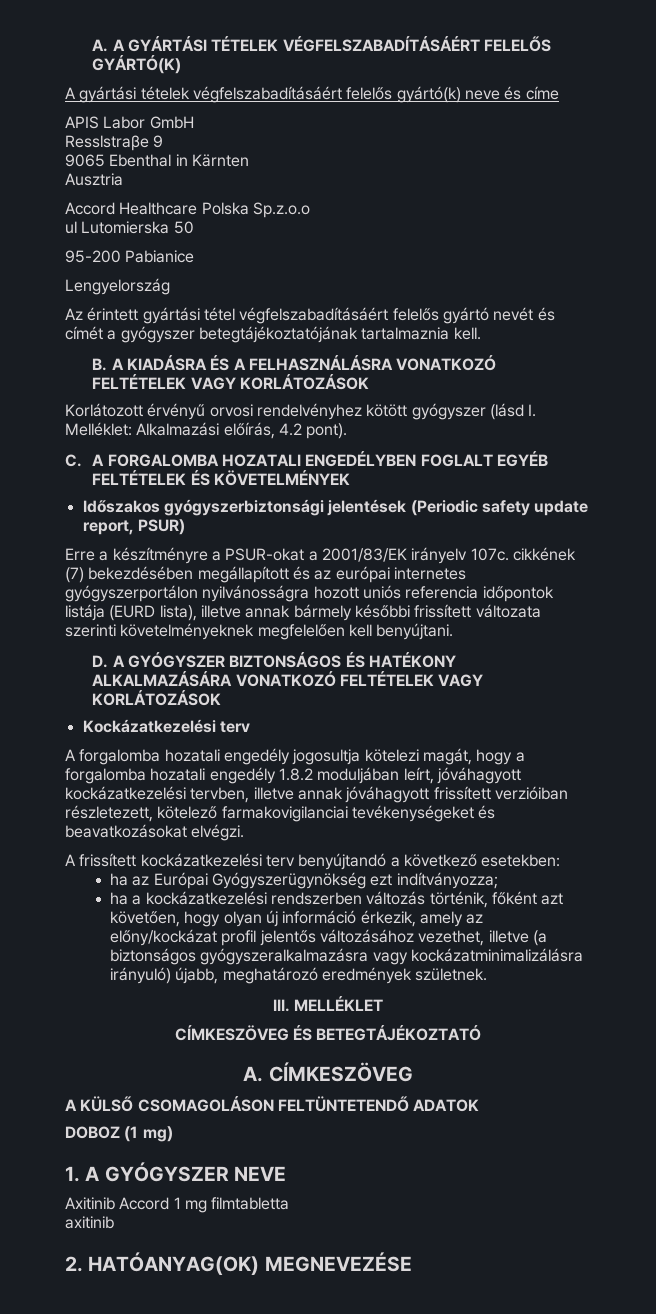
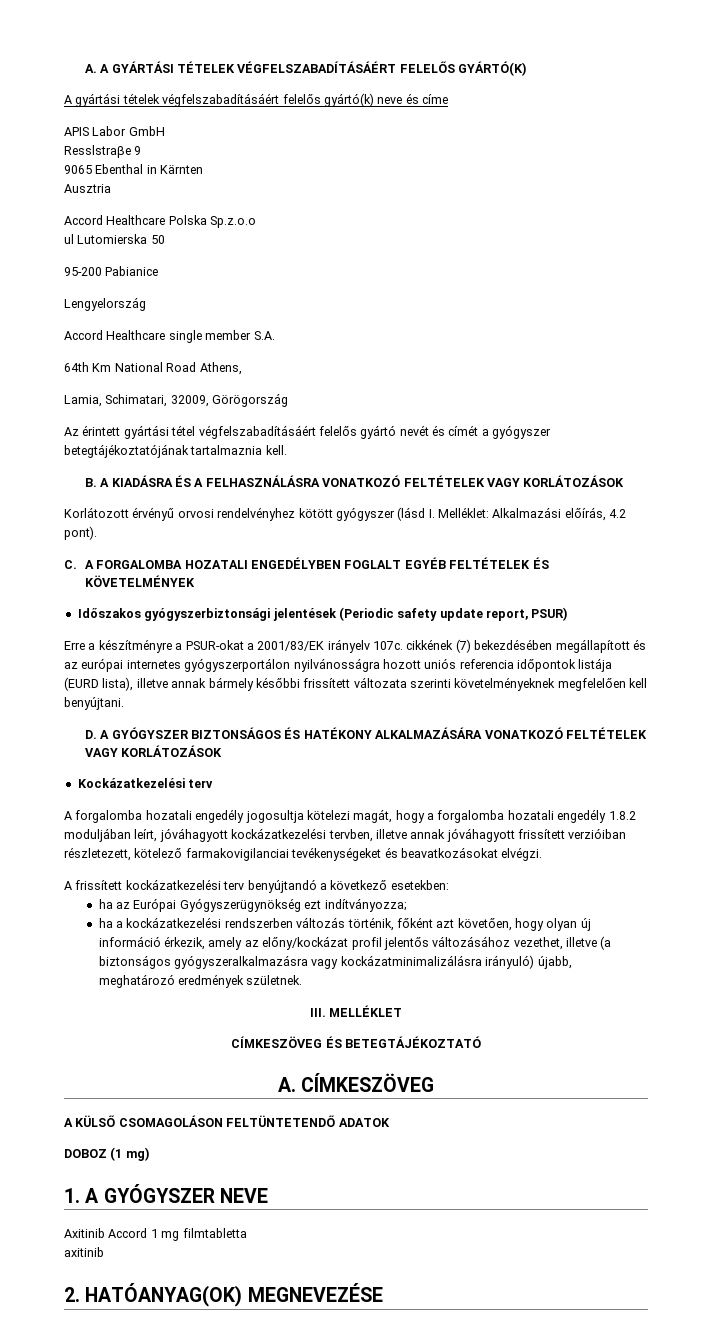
+ Accord Healthcare single member S.A.
+ 64th Km National Road Athens,
+ Lamia, Schimatari, 32009, Görögország

